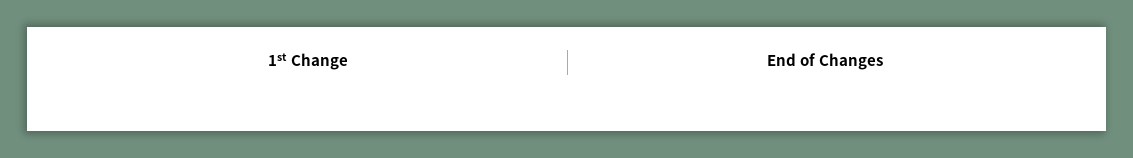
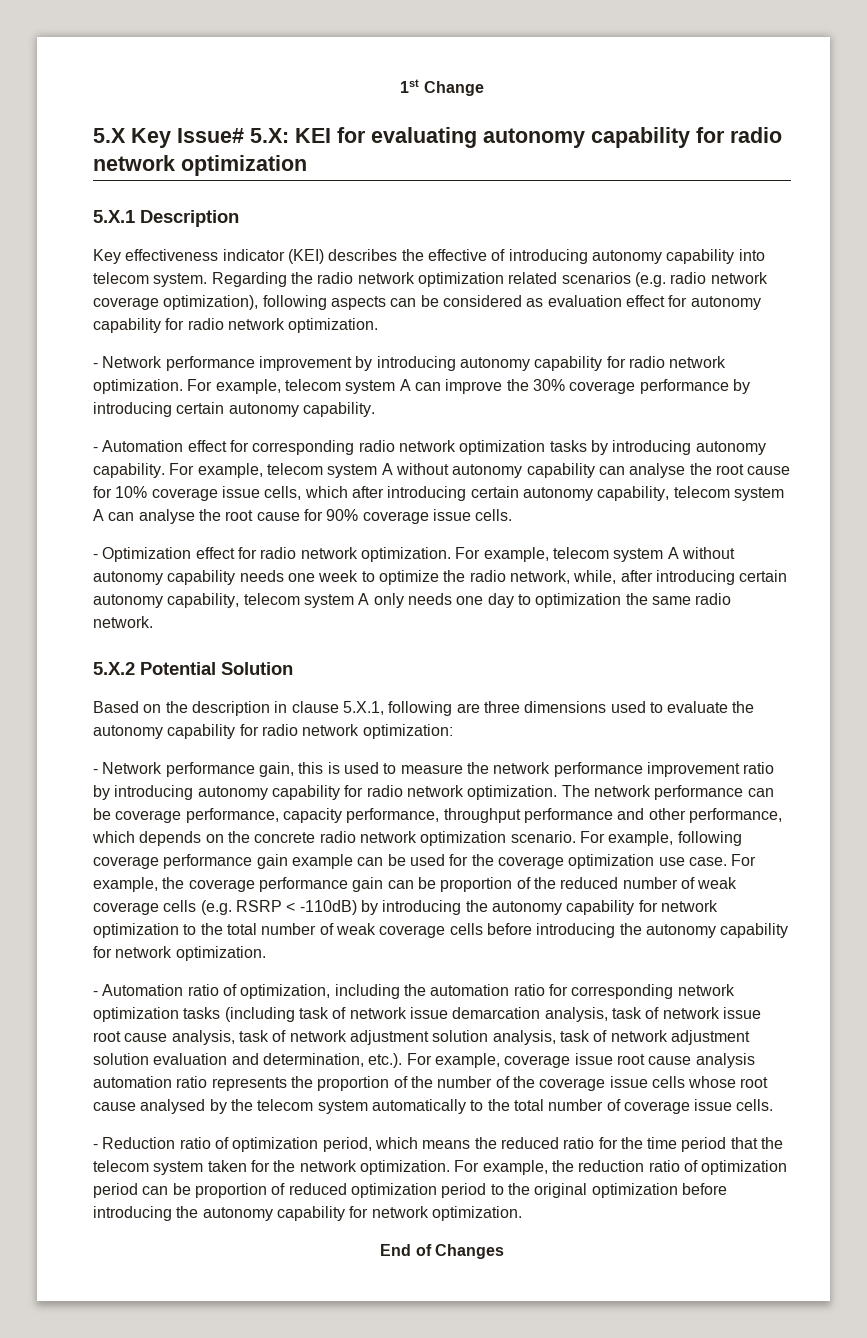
+ 5.X Key Issue# 5.X: KEI for evaluating autonomy capability for radio network optimization
+ 5.X.1 Description
+ Key effectiveness indicator (KEI) describes the effective of introducing autonomy capability into telecom system. Regarding the radio network optimization related scenarios (e.g. radio network coverage optimization), following aspects can be considered as evaluation effect for autonomy capability for radio network optimization.
+ - Network performance improvement by introducing autonomy capability for radio network optimization. For example, telecom system A can improve the 30% coverage performance by introducing certain autonomy capability.
+ - Automation effect for corresponding radio network optimization tasks by introducing autonomy capability. For example, telecom system A without autonomy capability can analyse the root cause for 10% coverage issue cells, which after introducing certain autonomy capability, telecom system A can analyse the root cause for 90% coverage issue cells.
+ - Optimization effect for radio network optimization. For example, telecom system A without autonomy capability needs one week to optimize the radio network, while, after introducing certain autonomy capability, telecom system A only needs one day to optimization the same radio network.
+ 5.X.2 Potential Solution
+ Based on the description in clause 5.X.1, following are three dimensions used to evaluate the autonomy capability for radio network optimization:
+ - Network performance gain, this is used to measure the network performance improvement ratio by introducing autonomy capability for radio network optimization. The network performance can be coverage performance, capacity performance, throughput performance and other performance, which depends on the concrete radio network optimization scenario. For example, following coverage performance gain example can be used for the coverage optimization use case. For example, the coverage performance gain can be proportion of the reduced number of weak coverage cells (e.g. RSRP < -110dB) by introducing the autonomy capability for network optimization to the total number of weak coverage cells before introducing the autonomy capability for network optimization.
+ - Automation ratio of optimization, including the automation ratio for corresponding network optimization tasks (including task of network issue demarcation analysis, task of network issue root cause analysis, task of network adjustment solution analysis, task of network adjustment solution evaluation and determination, etc.). For example, coverage issue root cause analysis automation ratio represents the proportion of the number of the coverage issue cells whose root cause analysed by the telecom system automatically to the total number of coverage issue cells.
+ - Reduction ratio of optimization period, which means the reduced ratio for the time period that the telecom system taken for the network optimization. For example, the reduction ratio of optimization period can be proportion of reduced optimization period to the original optimization before introducing the autonomy capability for network optimization.

